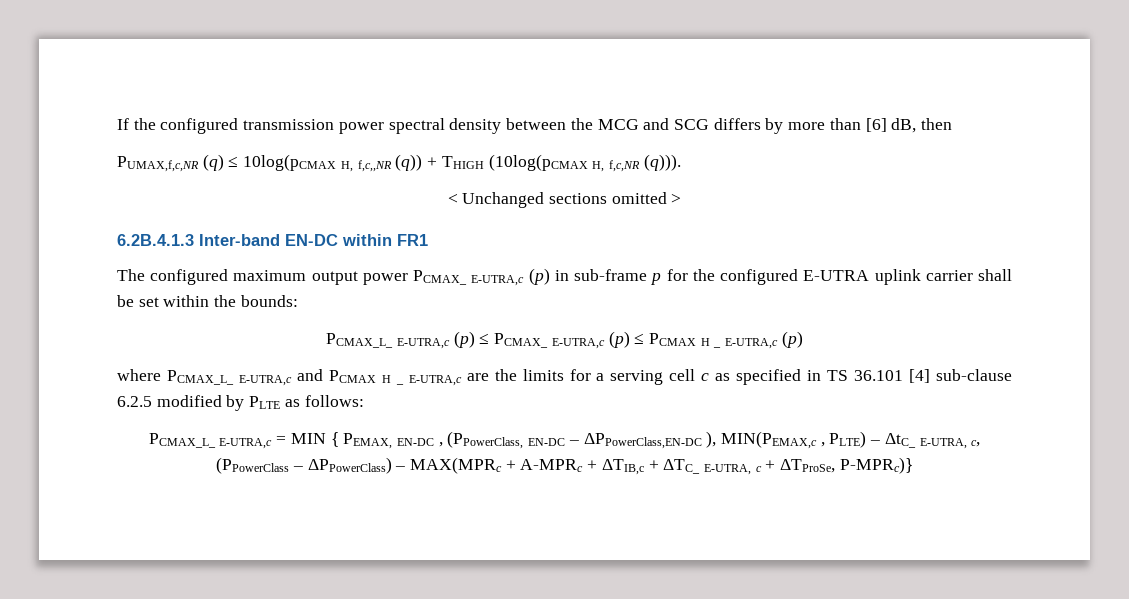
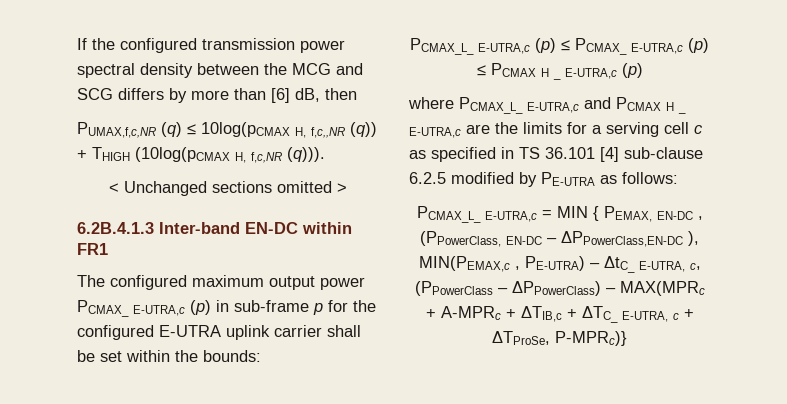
- where PCMAX_L_ E-UTRA,c and PCMAX H _ E-UTRA,c are the limits for a serving cell c as specified in TS 36.101 [4] sub-clause 6.2.5 modified by PLTE as follows:
+ where PCMAX_L_ E-UTRA,c and PCMAX H _ E-UTRA,c are the limits for a serving cell c as specified in TS 36.101 [4] sub-clause 6.2.5 modified by PE-UTRA as follows:
- PCMAX_L_ E-UTRA,c = MIN { PEMAX, EN-DC , (PPowerClass, EN-DC – ΔPPowerClass,EN-DC ), MIN(PEMAX,c , PLTE) – ΔtC_ E-UTRA, c, (PPowerClass – ΔPPowerClass) – MAX(MPRc + A-MPRc + ΔTIB,c + ΔTC_ E-UTRA, c + ΔTProSe, P-MPRc)}
+ PCMAX_L_ E-UTRA,c = MIN { PEMAX, EN-DC , (PPowerClass, EN-DC – ΔPPowerClass,EN-DC ), MIN(PEMAX,c , PE-UTRA) – ΔtC_ E-UTRA, c, (PPowerClass – ΔPPowerClass) – MAX(MPRc + A-MPRc + ΔTIB,c + ΔTC_ E-UTRA, c + ΔTProSe, P-MPRc)}

